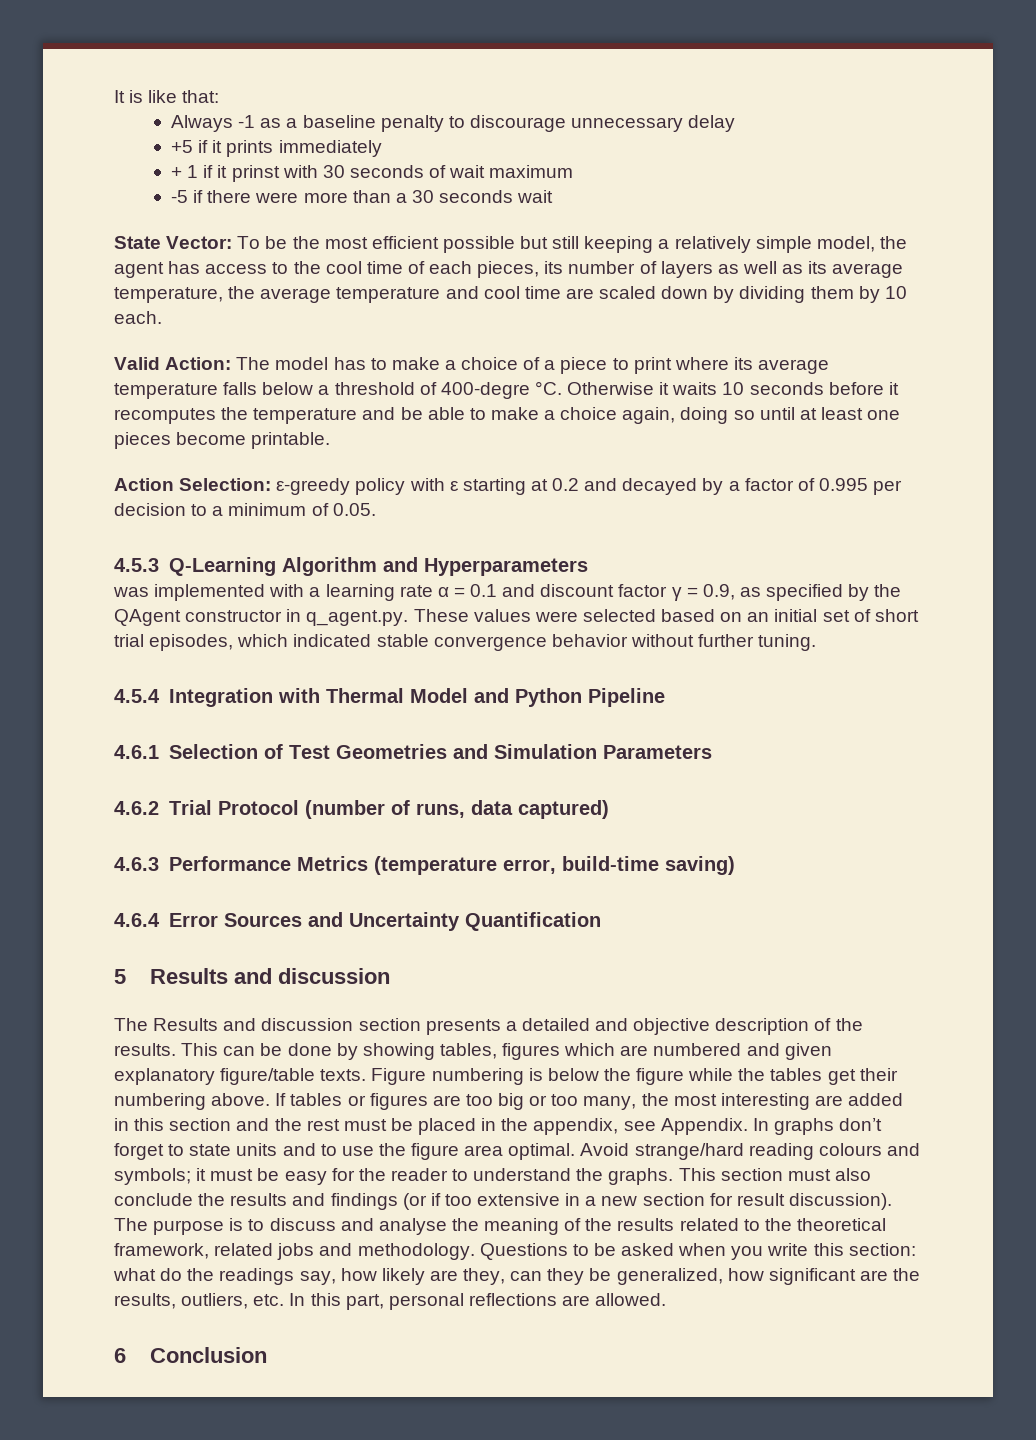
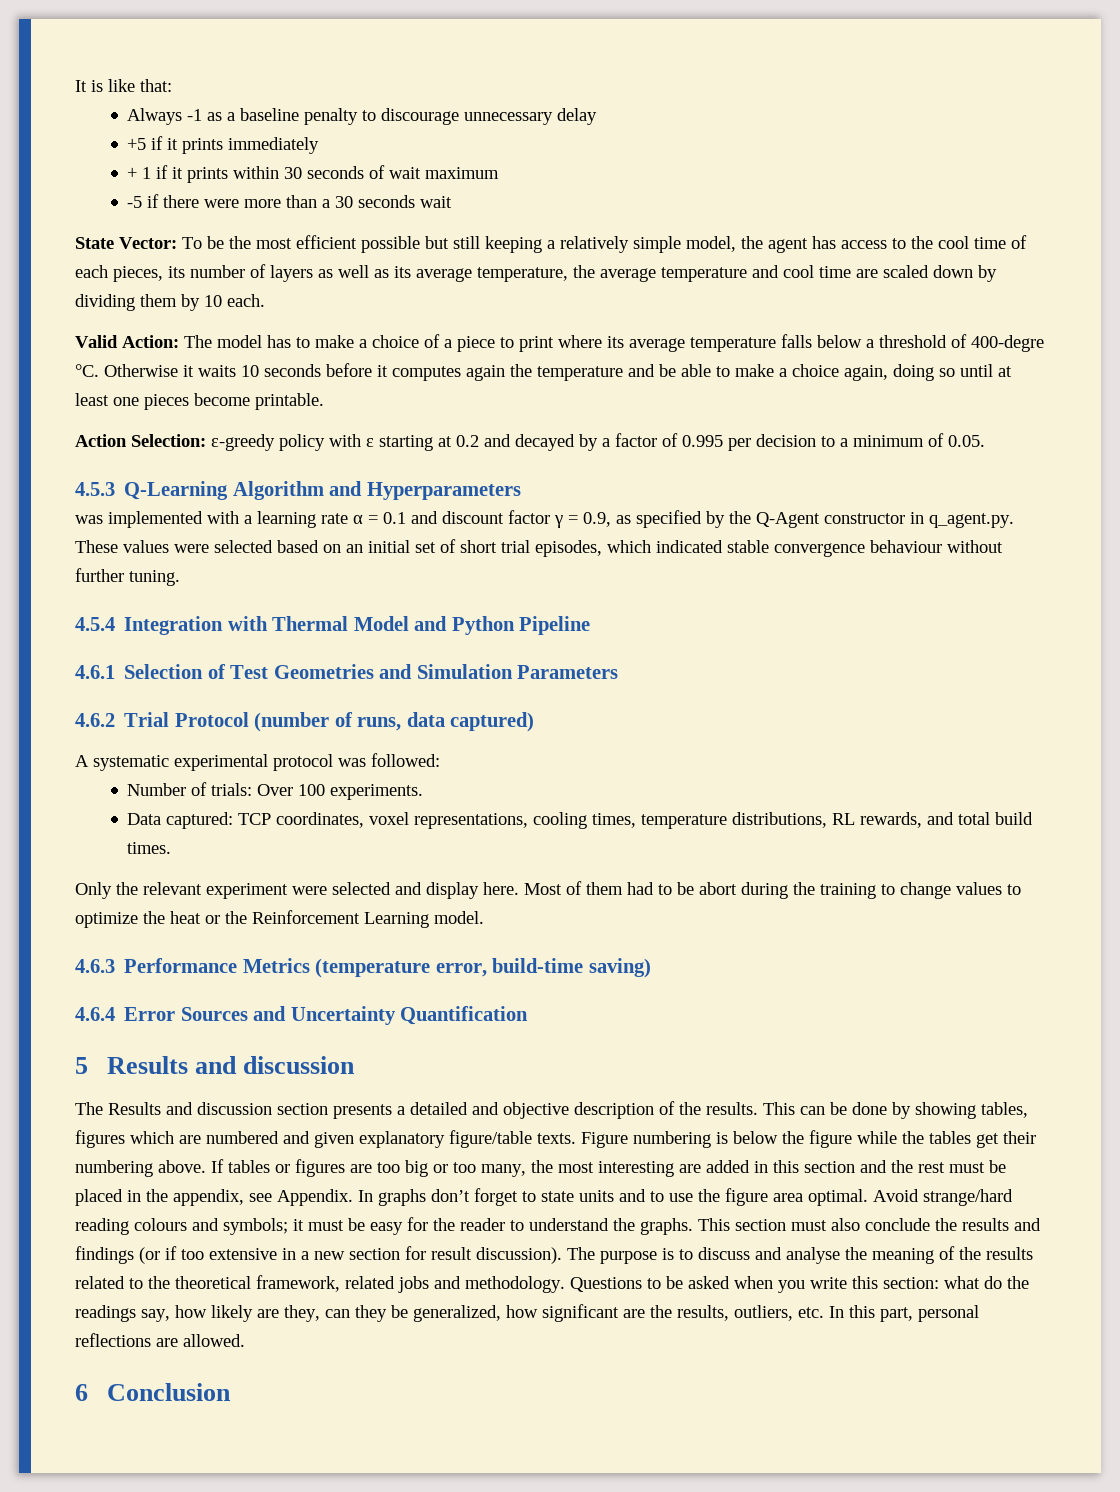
- + 1 if it prinst with 30 seconds of wait maximum
+ + 1 if it prints within 30 seconds of wait maximum
- Otherwise it waits 10 seconds before it recomputes the temperature and be able to make a choice again, doing so until at least one pieces become printable.
+ Otherwise it waits 10 seconds before it computes again the temperature and be able to make a choice again, doing so until at least one pieces become printable.
- was implemented with a learning rate α = 0.1 and discount factor γ = 0.9, as specified by the QAgent constructor in q_agent.py. These values were selected based on an initial set of short trial episodes, which indicated stable convergence behavior without further tuning.
+ was implemented with a learning rate α = 0.1 and discount factor γ = 0.9, as specified by the Q-Agent constructor in q_agent.py. These values were selected based on an initial set of short trial episodes, which indicated stable convergence behaviour without further tuning.
+ A systematic experimental protocol was followed:
+ Number of trials: Over 100 experiments.
+ Data captured: TCP coordinates, voxel representations, cooling times, temperature distributions, RL rewards, and total build times.
+ Only the relevant experiment were selected and display here. Most of them had to be abort during the training to change values to optimize the heat or the Reinforcement Learning model.

